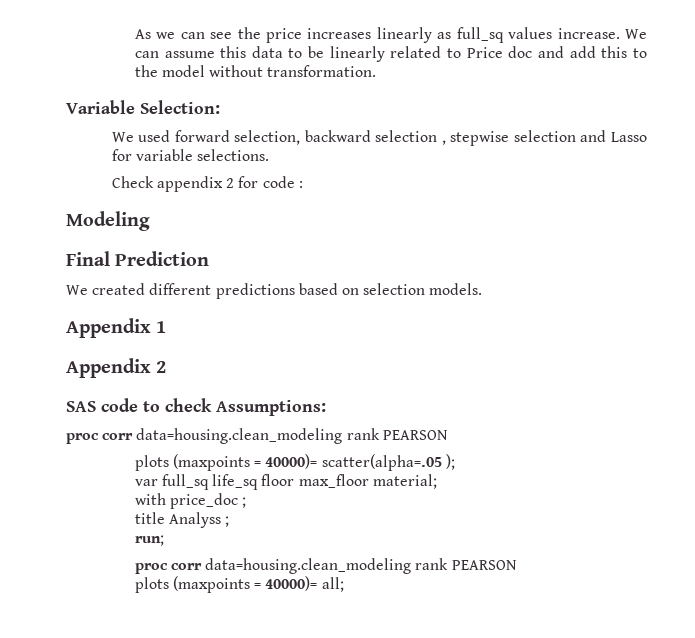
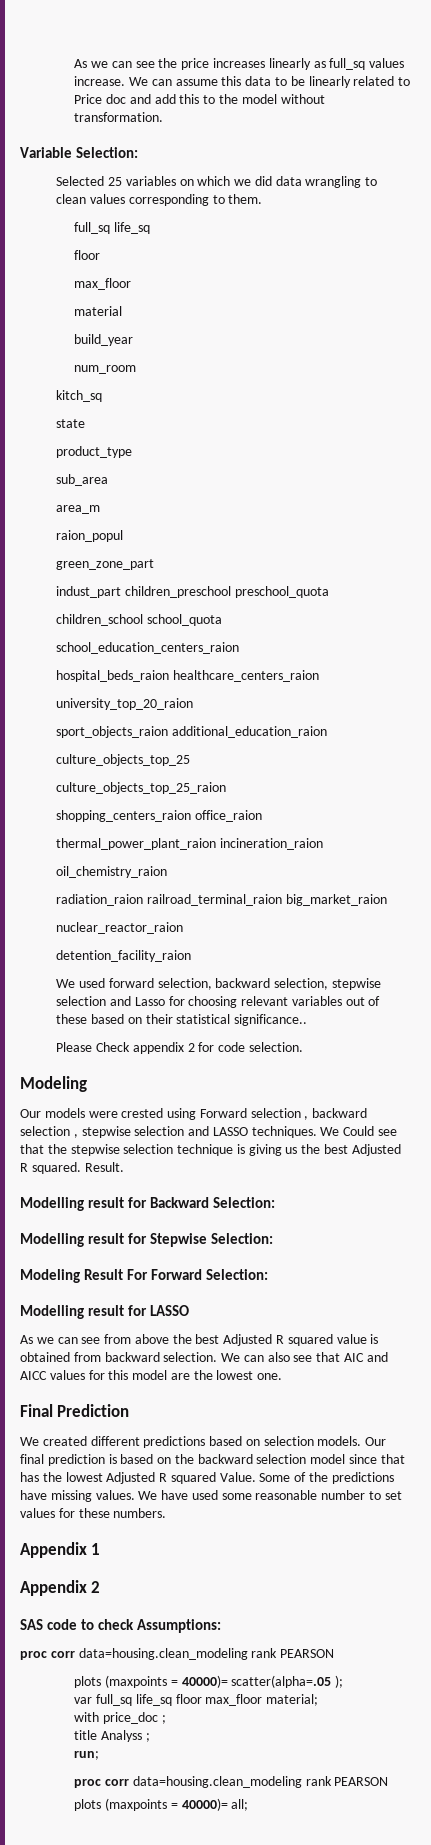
+ Selected 25 variables on which we did data wrangling to clean values corresponding to them.
+ full_sq life_sq
+ floor
+ max_floor
+ material
+ build_year
+ num_room
+ kitch_sq
+ state
+ product_type
+ sub_area
+ area_m
+ raion_popul
+ green_zone_part
+ indust_part children_preschool preschool_quota
+ children_school school_quota
+ school_education_centers_raion
+ hospital_beds_raion healthcare_centers_raion
+ university_top_20_raion
+ sport_objects_raion additional_education_raion
+ culture_objects_top_25
+ culture_objects_top_25_raion
+ shopping_centers_raion office_raion
+ thermal_power_plant_raion incineration_raion
+ oil_chemistry_raion
+ radiation_raion railroad_terminal_raion big_market_raion
+ nuclear_reactor_raion
+ detention_facility_raion
- We used forward selection, backward selection , stepwise selection and Lasso for variable selections.
- Check appendix 2 for code :
+ We used forward selection, backward selection, stepwise selection and Lasso for choosing relevant variables out of these based on their statistical significance..
+ Please Check appendix 2 for code selection.
  Modeling
+ Our models were crested using Forward selection , backward selection , stepwise selection and LASSO techniques. We Could see that the stepwise selection technique is giving us the best Adjusted R squared. Result.
+ Modelling result for Backward Selection:
+ Modelling result for Stepwise Selection:
+ Modeling Result For Forward Selection:
+ Modelling result for LASSO
+ As we can see from above the best Adjusted R squared value is obtained from backward selection. We can also see that AIC and AICC values for this model are the lowest one.
+ Our final prediction is based on the backward selection model since that has the lowest Adjusted R squared Value. Some of the predictions have missing values. We have used some reasonable number to set values for these numbers.

